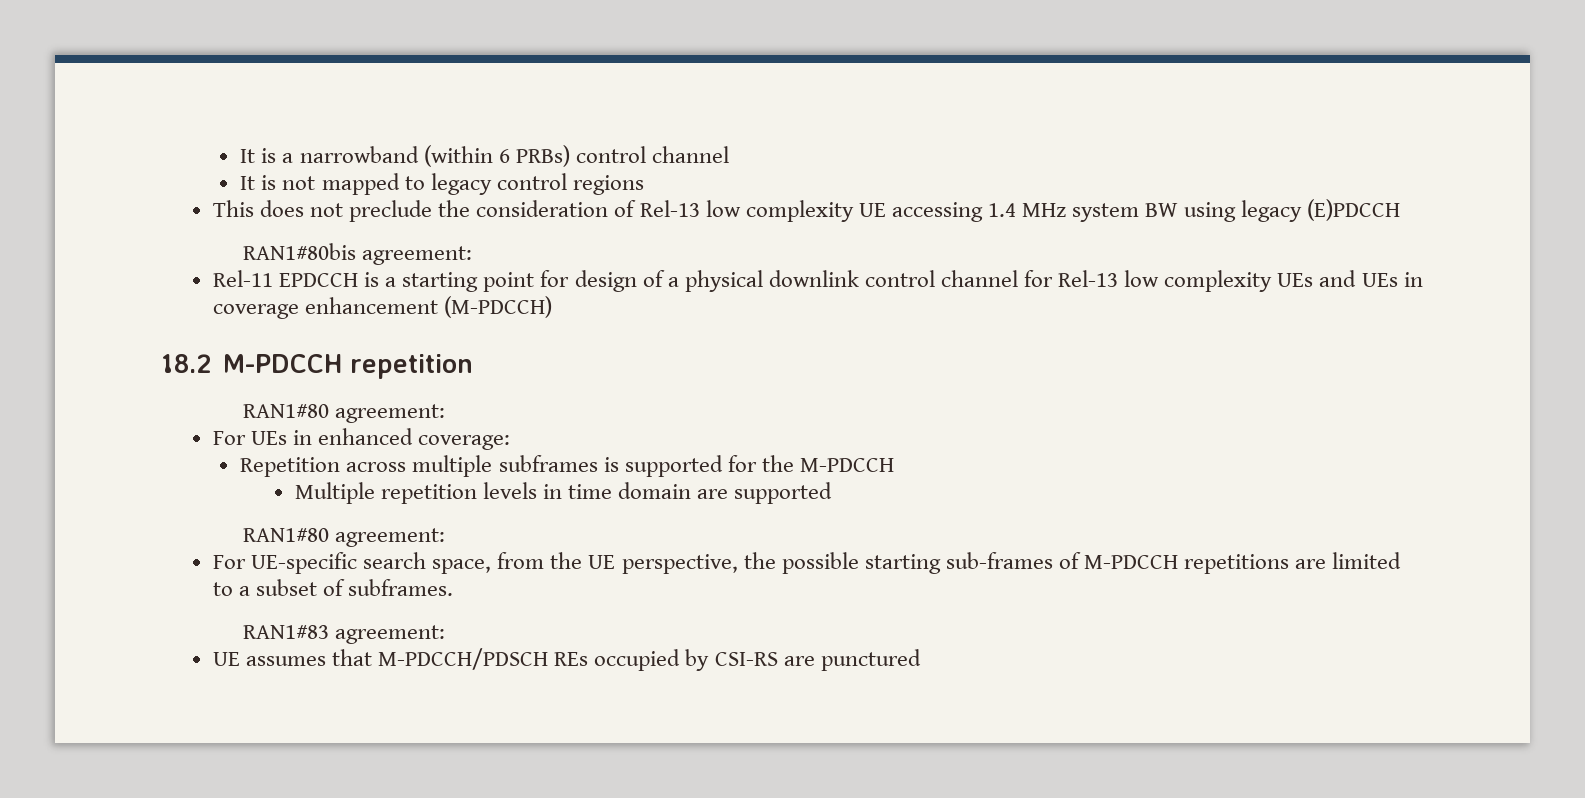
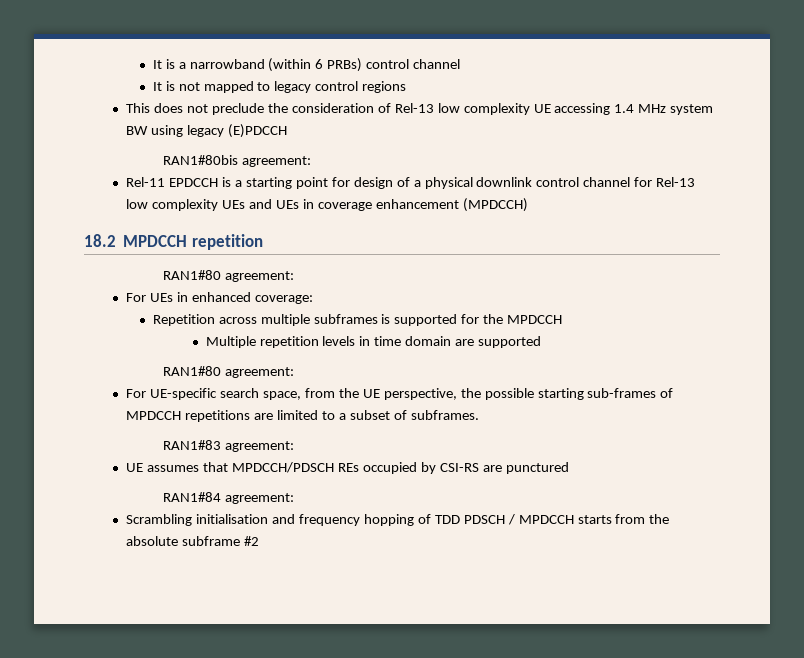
- Rel-11 EPDCCH is a starting point for design of a physical downlink control channel for Rel-13 low complexity UEs and UEs in coverage enhancement (M-PDCCH)
+ Rel-11 EPDCCH is a starting point for design of a physical downlink control channel for Rel-13 low complexity UEs and UEs in coverage enhancement (MPDCCH)
- 18.2 M-PDCCH repetition
+ 18.2 MPDCCH repetition
- Repetition across multiple subframes is supported for the M-PDCCH
+ Repetition across multiple subframes is supported for the MPDCCH
- For UE-specific search space, from the UE perspective, the possible starting sub-frames of M-PDCCH repetitions are limited to a subset of subframes.
+ For UE-specific search space, from the UE perspective, the possible starting sub-frames of MPDCCH repetitions are limited to a subset of subframes.
- UE assumes that M-PDCCH/PDSCH REs occupied by CSI-RS are punctured
+ UE assumes that MPDCCH/PDSCH REs occupied by CSI-RS are punctured
+ RAN1#84 agreement:
+ Scrambling initialisation and frequency hopping of TDD PDSCH / MPDCCH starts from the absolute subframe #2

